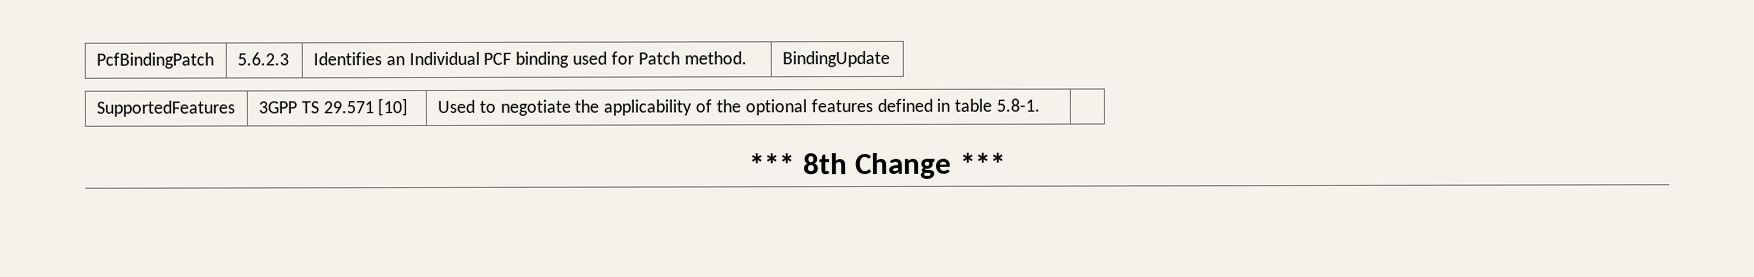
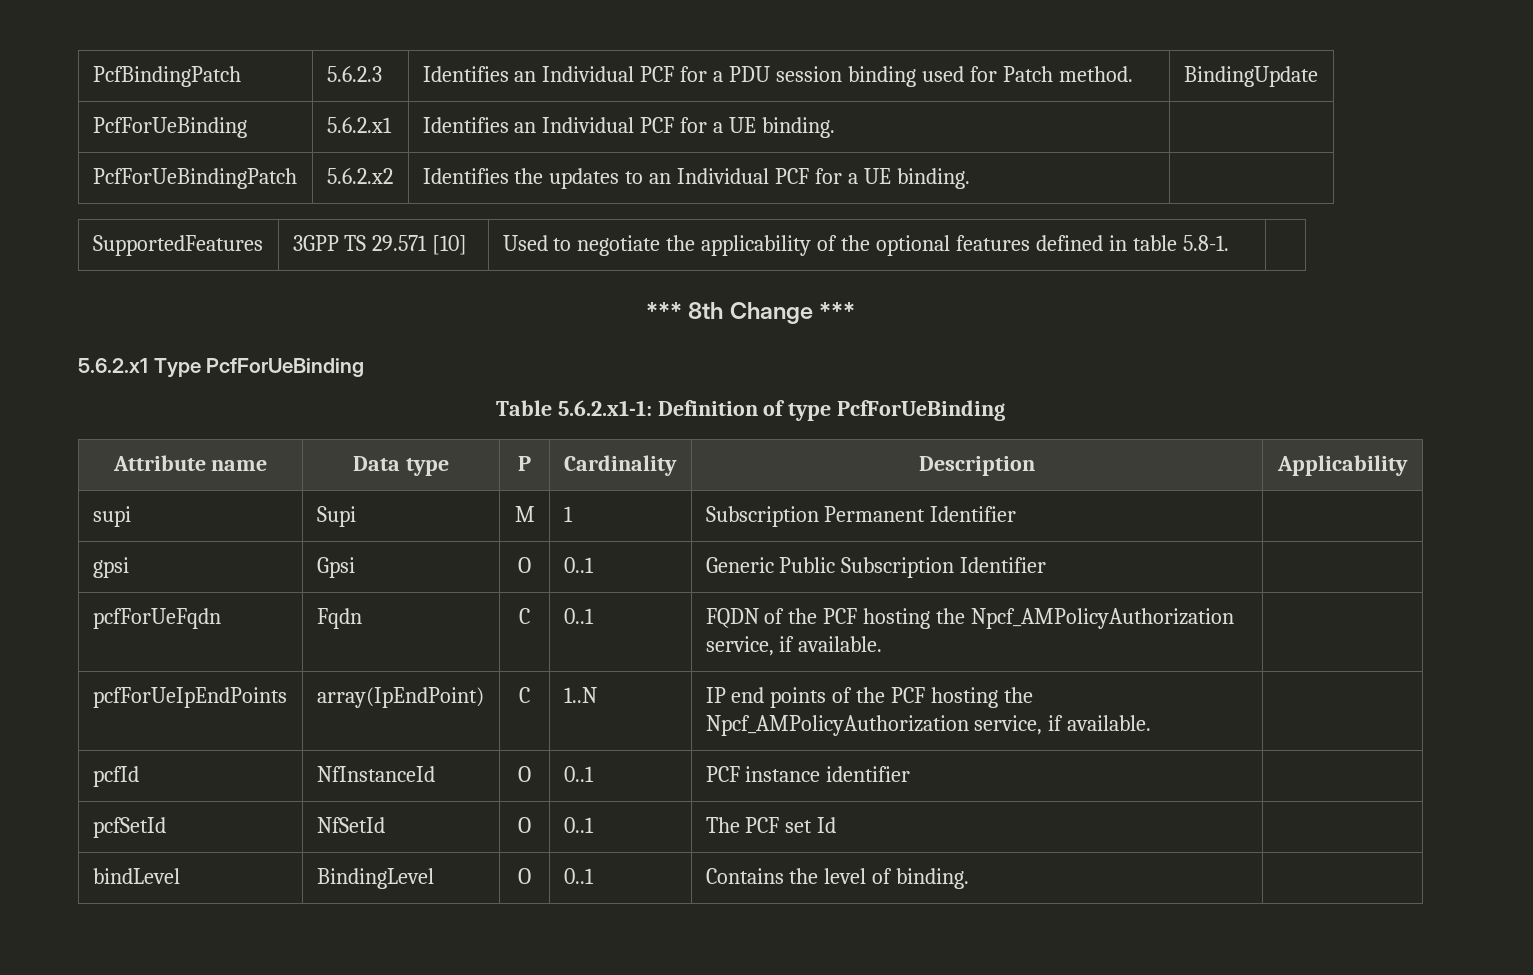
- PcfBindingPatch | 5.6.2.3 | Identifies an Individual PCF binding used for Patch method. | BindingUpdate
+ PcfBindingPatch | 5.6.2.3 | Identifies an Individual PCF for a PDU session binding used for Patch method. | BindingUpdate
+ PcfForUeBinding | 5.6.2.x1 | Identifies an Individual PCF for a UE binding. |
+ PcfForUeBindingPatch | 5.6.2.x2 | Identifies the updates to an Individual PCF for a UE binding. |
+ 5.6.2.x1 Type PcfForUeBinding
+ Table 5.6.2.x1-1: Definition of type PcfForUeBinding
+ Attribute name | Data type | P | Cardinality | Description | Applicability
+ supi | Supi | M | 1 | Subscription Permanent Identifier |
+ gpsi | Gpsi | O | 0..1 | Generic Public Subscription Identifier |
+ pcfForUeFqdn | Fqdn | C | 0..1 | FQDN of the PCF hosting the Npcf_AMPolicyAuthorization service, if available. |
+ pcfForUeIpEndPoints | array(IpEndPoint) | C | 1..N | IP end points of the PCF hosting the Npcf_AMPolicyAuthorization service, if available. |
+ pcfId | NfInstanceId | O | 0..1 | PCF instance identifier |
+ pcfSetId | NfSetId | O | 0..1 | The PCF set Id |
+ bindLevel | BindingLevel | O | 0..1 | Contains the level of binding. |

